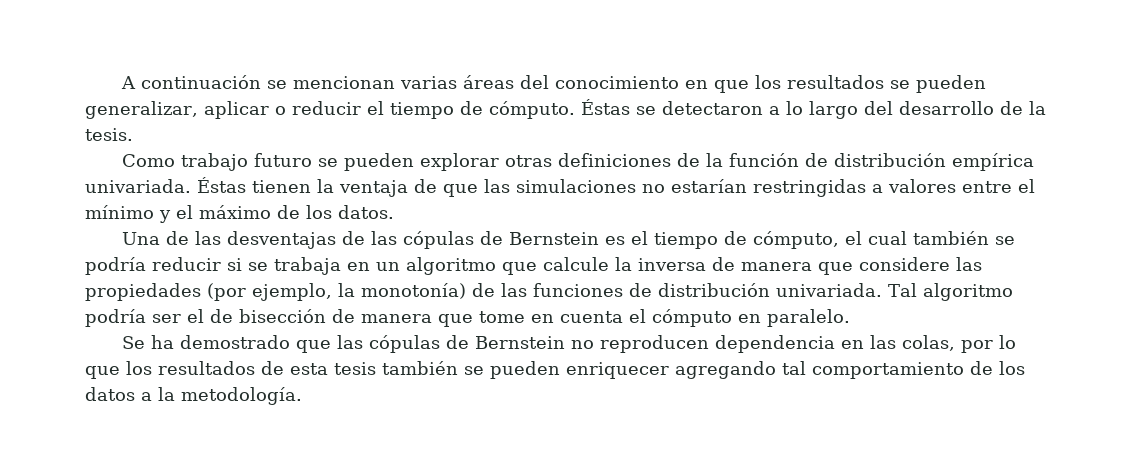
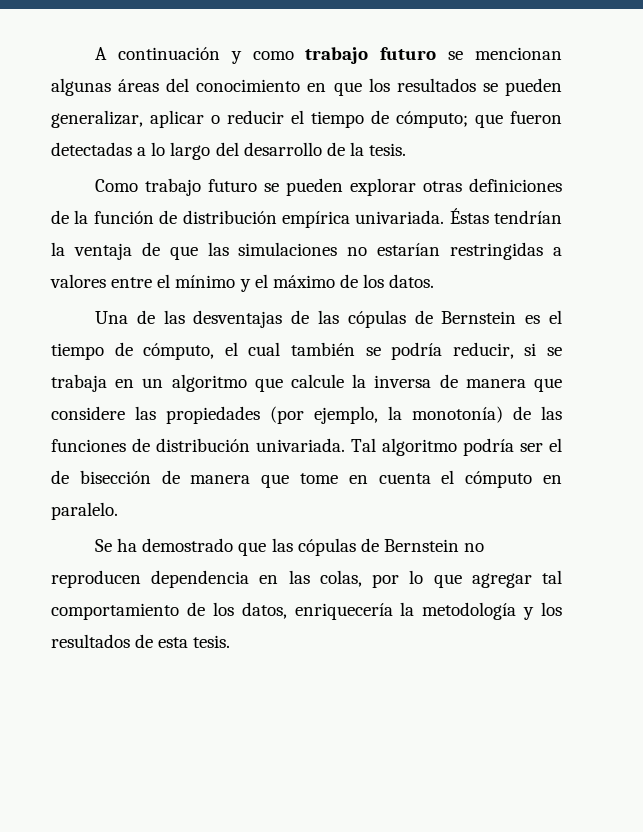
- A continuación se mencionan varias áreas del conocimiento en que los resultados se pueden generalizar, aplicar o reducir el tiempo de cómputo. Éstas se detectaron a lo largo del desarrollo de la tesis.
+ A continuación y como trabajo futuro se mencionan algunas áreas del conocimiento en que los resultados se pueden generalizar, aplicar o reducir el tiempo de cómputo; que fueron detectadas a lo largo del desarrollo de la tesis.
- Éstas tienen la ventaja de que las simulaciones no estarían restringidas a valores entre el mínimo y el máximo de los datos.
+ Éstas tendrían la ventaja de que las simulaciones no estarían restringidas a valores entre el mínimo y el máximo de los datos.
- Una de las desventajas de las cópulas de Bernstein es el tiempo de cómputo, el cual también se podría reducir si se trabaja en un algoritmo que calcule la inversa de manera que considere las propiedades (por ejemplo, la monotonía) de las funciones de distribución univariada.
+ Una de las desventajas de las cópulas de Bernstein es el tiempo de cómputo, el cual también se podría reducir, si se trabaja en un algoritmo que calcule la inversa de manera que considere las propiedades (por ejemplo, la monotonía) de las funciones de distribución univariada.
- Se ha demostrado que las cópulas de Bernstein no reproducen dependencia en las colas, por lo que los resultados de esta tesis también se pueden enriquecer agregando tal comportamiento de los datos a la metodología.
+ Se ha demostrado que las cópulas de Bernstein no reproducen dependencia en las colas, por lo que agregar tal comportamiento de los datos, enriquecería la metodología y los resultados de esta tesis.

